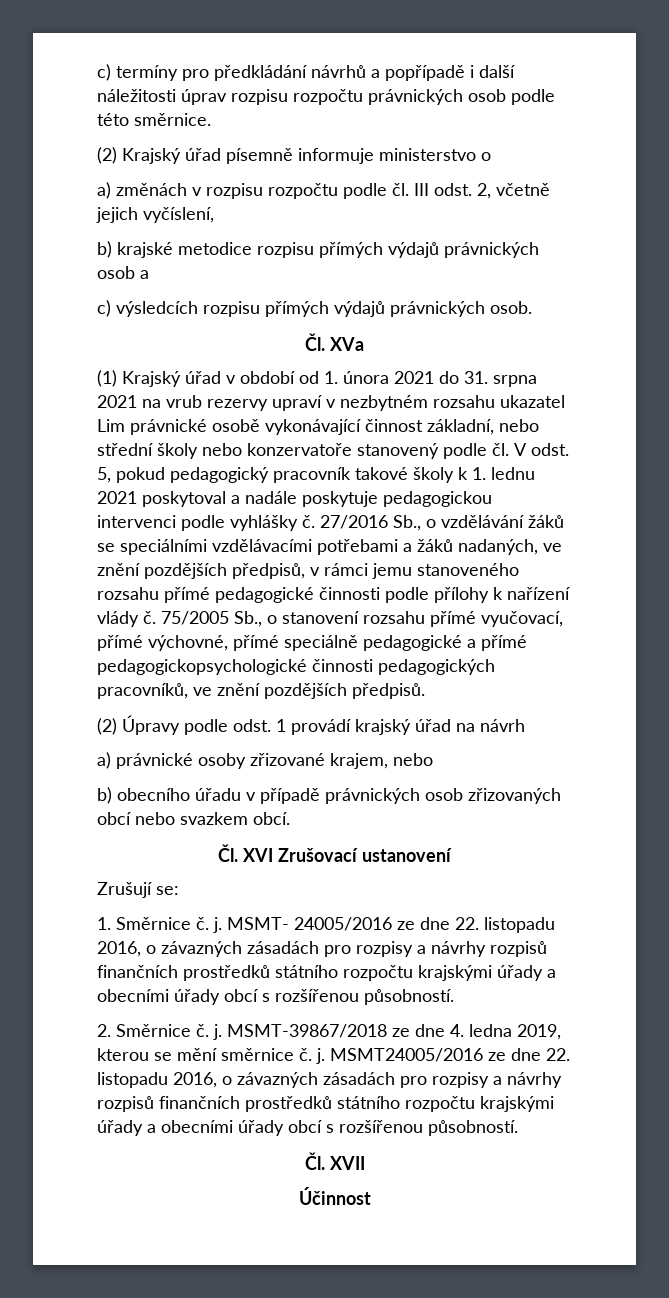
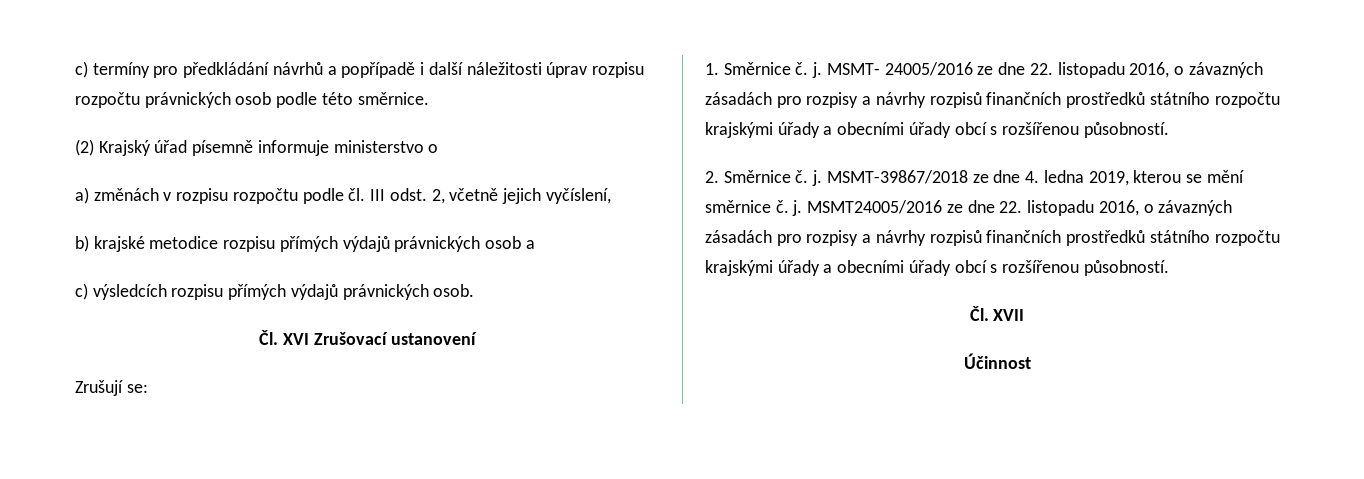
- Čl. XVa
- (1) Krajský úřad v období od 1. února 2021 do 31. srpna 2021 na vrub rezervy upraví v nezbytném rozsahu ukazatel Lim právnické osobě vykonávající činnost základní, nebo střední školy nebo konzervatoře stanovený podle čl. V odst. 5, pokud pedagogický pracovník takové školy k 1. lednu 2021 poskytoval a nadále poskytuje pedagogickou intervenci podle vyhlášky č. 27/2016 Sb., o vzdělávání žáků se speciálními vzdělávacími potřebami a žáků nadaných, ve znění pozdějších předpisů, v rámci jemu stanoveného rozsahu přímé pedagogické činnosti podle přílohy k nařízení vlády č. 75/2005 Sb., o stanovení rozsahu přímé vyučovací, přímé výchovné, přímé speciálně pedagogické a přímé pedagogickopsychologické činnosti pedagogických pracovníků, ve znění pozdějších předpisů.
- (2) Úpravy podle odst. 1 provádí krajský úřad na návrh
- a) právnické osoby zřizované krajem, nebo
- b) obecního úřadu v případě právnických osob zřizovaných obcí nebo svazkem obcí.

